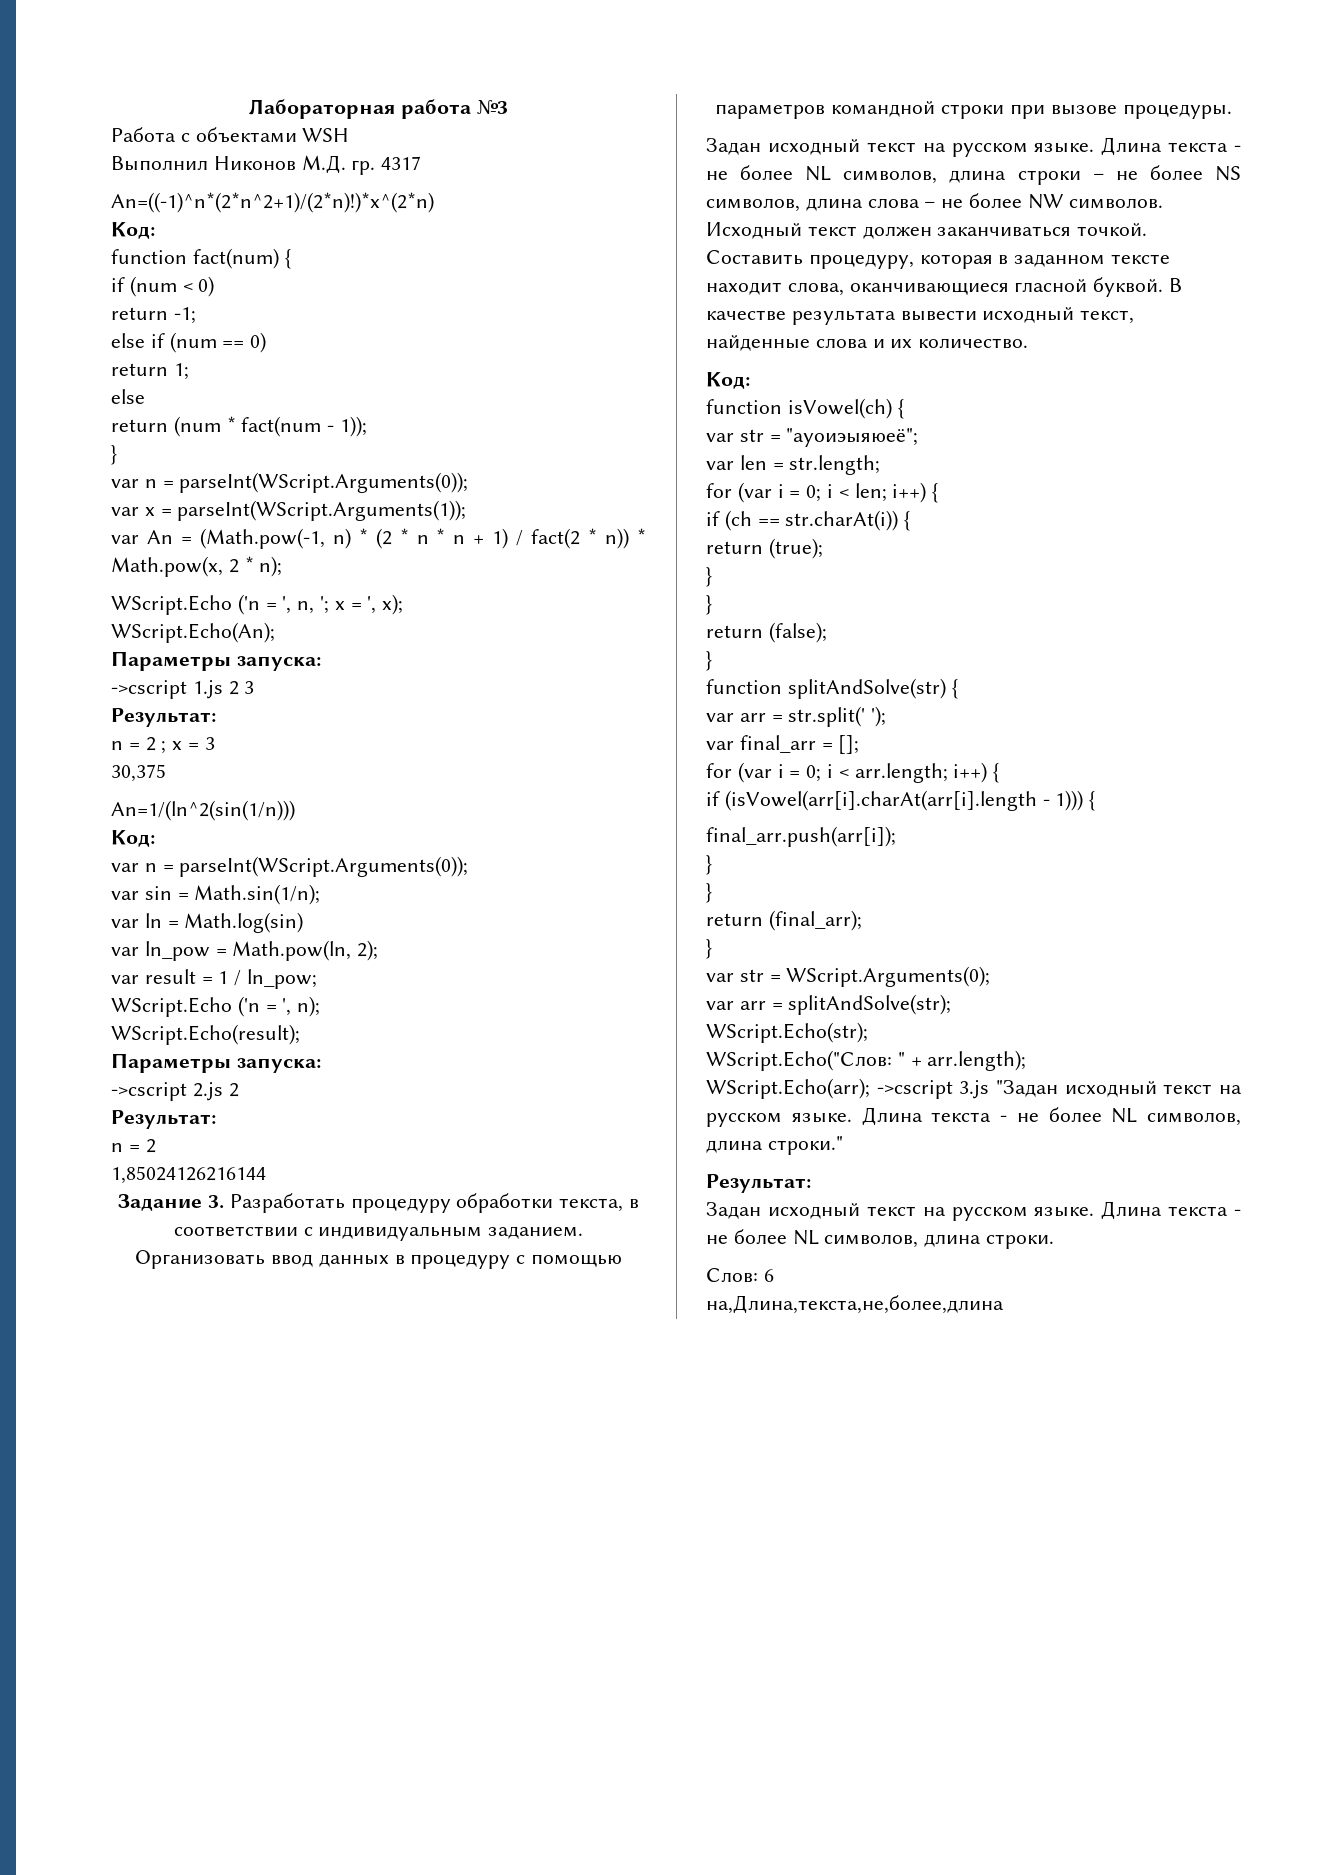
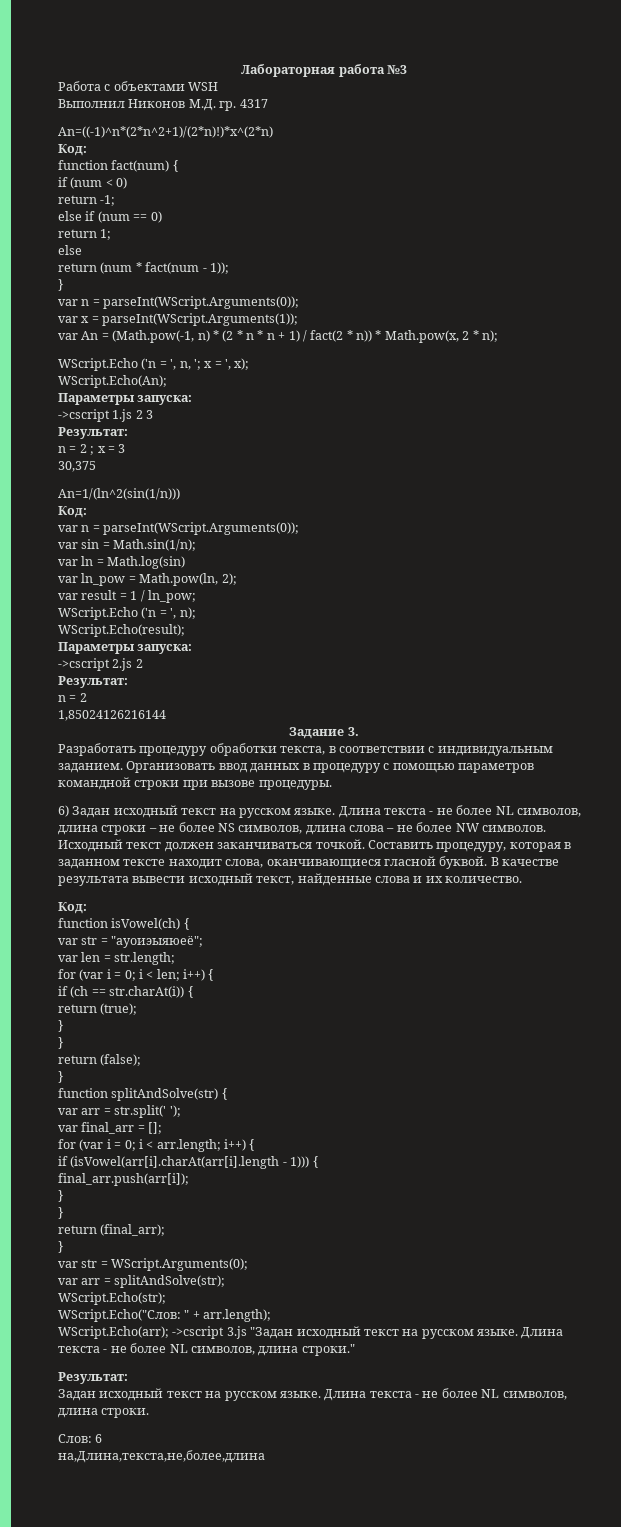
- Задание 3. Разработать процедуру обработки текста, в соответствии с индивидуальным заданием.
+ Задание 3.
+ Разработать процедуру обработки текста, в соответствии с индивидуальным заданием.
  Организовать ввод данных в процедуру с помощью параметров командной строки при вызове процедуры.
- Задан исходный текст на русском языке.
+ 6) Задан исходный текст на русском языке.

